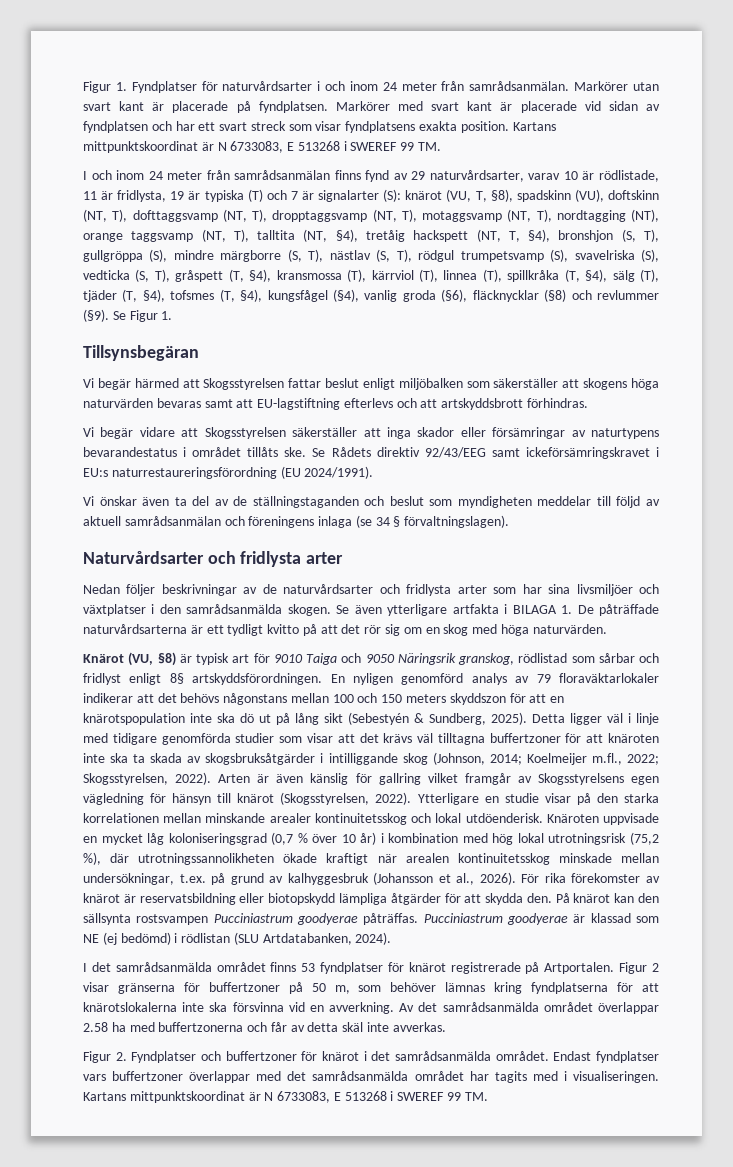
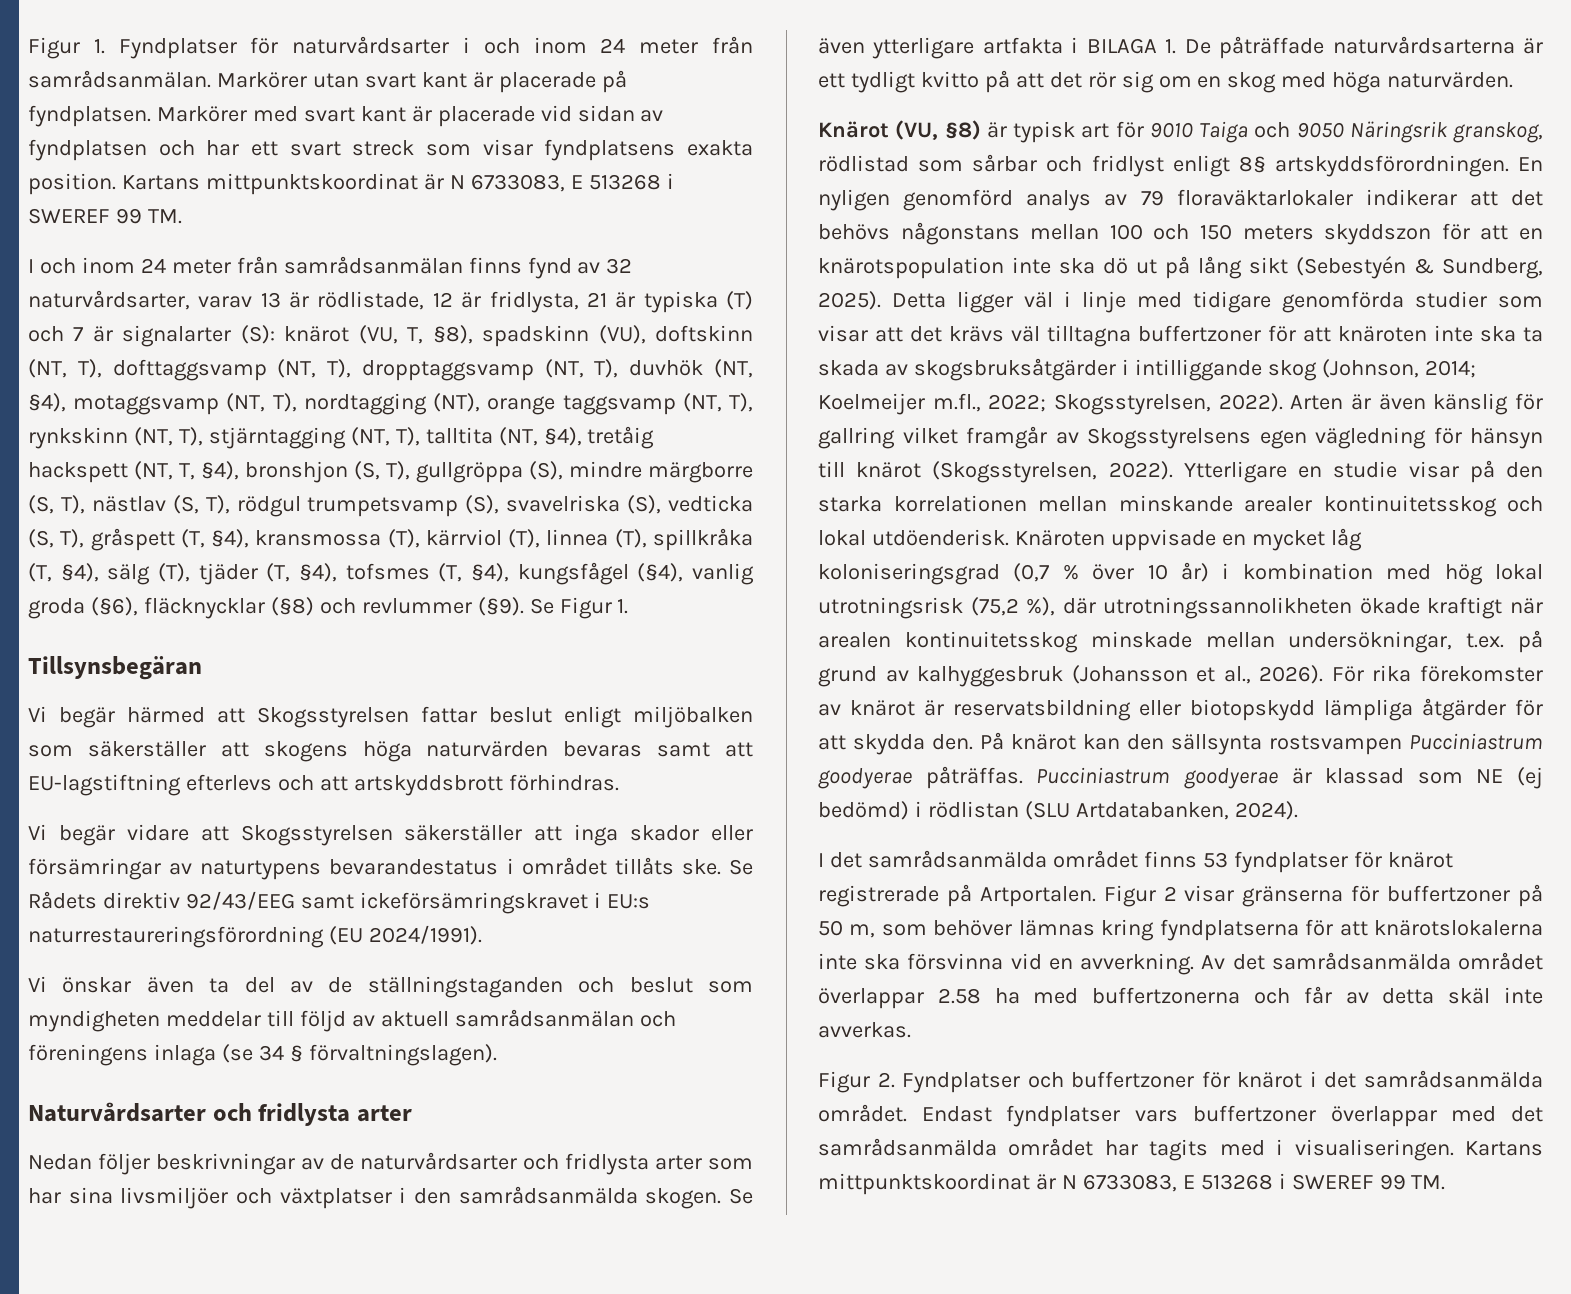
- I och inom 24 meter från samrådsanmälan finns fynd av 29 naturvårdsarter, varav 10 är rödlistade, 11 är fridlysta, 19 är typiska (T) och 7 är signalarter (S):
+ I och inom 24 meter från samrådsanmälan finns fynd av 32 naturvårdsarter, varav 13 är rödlistade, 12 är fridlysta, 21 är typiska (T) och 7 är signalarter (S):
- knärot (VU, T, §8), spadskinn (VU), doftskinn (NT, T), dofttaggsvamp (NT, T), dropptaggsvamp (NT, T), motaggsvamp (NT, T), nordtagging (NT), orange taggsvamp (NT, T), talltita (NT, §4), tretåig hackspett (NT, T, §4), bronshjon (S, T), gullgröppa (S), mindre märgborre (S, T), nästlav (S, T), rödgul trumpetsvamp (S), svavelriska (S), vedticka (S, T), gråspett (T, §4), kransmossa (T), kärrviol (T), linnea (T), spillkråka (T, §4), sälg (T), tjäder (T, §4), tofsmes (T, §4), kungsfågel (§4), vanlig groda (§6), fläcknycklar (§8) och revlummer (§9).
+ knärot (VU, T, §8), spadskinn (VU), doftskinn (NT, T), dofttaggsvamp (NT, T), dropptaggsvamp (NT, T), duvhök (NT, §4), motaggsvamp (NT, T), nordtagging (NT), orange taggsvamp (NT, T), rynkskinn (NT, T), stjärntagging (NT, T), talltita (NT, §4), tretåig hackspett (NT, T, §4), bronshjon (S, T), gullgröppa (S), mindre märgborre (S, T), nästlav (S, T), rödgul trumpetsvamp (S), svavelriska (S), vedticka (S, T), gråspett (T, §4), kransmossa (T), kärrviol (T), linnea (T), spillkråka (T, §4), sälg (T), tjäder (T, §4), tofsmes (T, §4), kungsfågel (§4), vanlig groda (§6), fläcknycklar (§8) och revlummer (§9).

